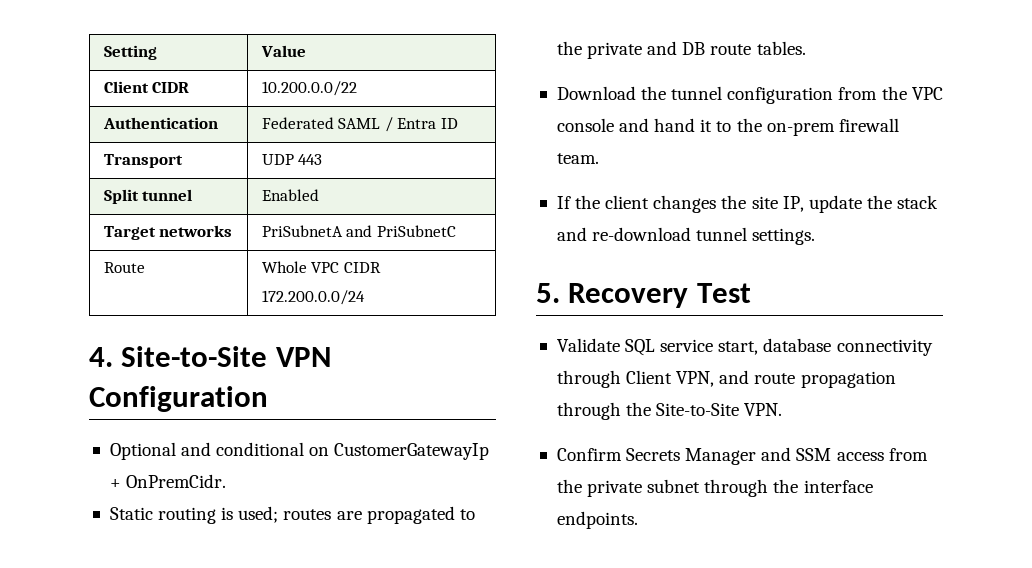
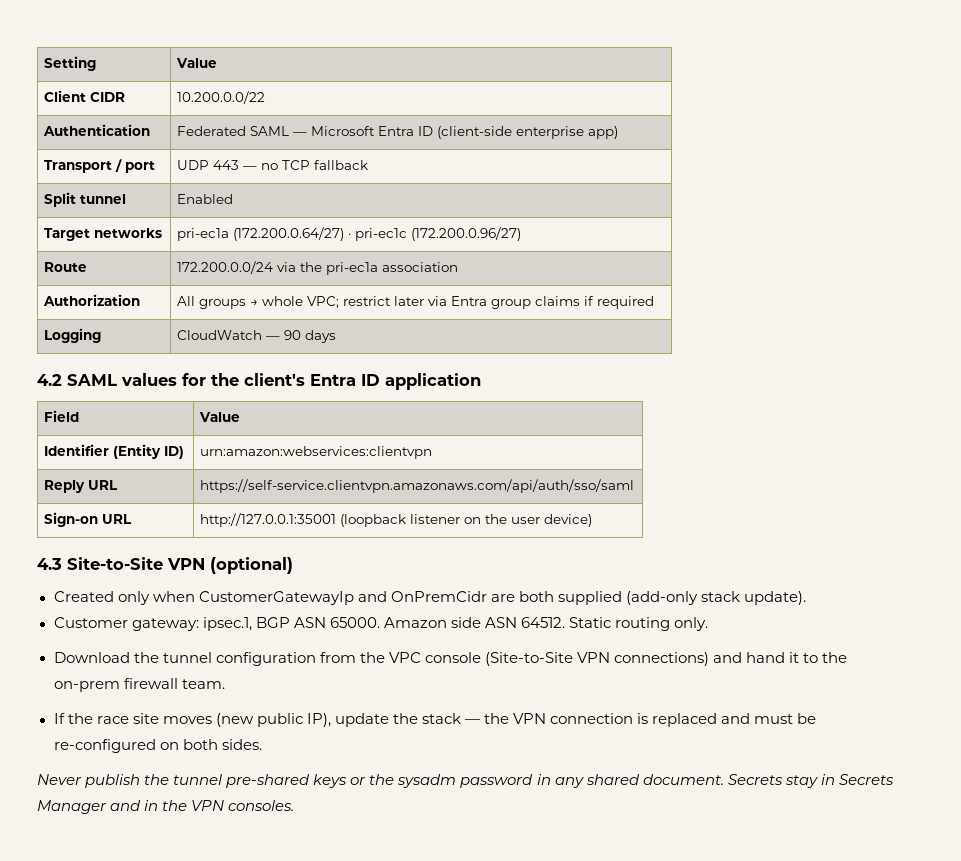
- Authentication | Federated SAML / Entra ID
+ Authentication | Federated SAML — Microsoft Entra ID (client-side enterprise app)
- Transport | UDP 443
+ Transport / port | UDP 443 — no TCP fallback
- Target networks | PriSubnetA and PriSubnetC
- Route | Whole VPC CIDR 172.200.0.0/24
- 4. Site-to-Site VPN Configuration
- Optional and conditional on CustomerGatewayIp + OnPremCidr.
- Static routing is used; routes are propagated to the private and DB route tables.
+ Target networks | pri-ec1a (172.200.0.64/27) · pri-ec1c (172.200.0.96/27)
+ Route | 172.200.0.0/24 via the pri-ec1a association
+ Authorization | All groups → whole VPC; restrict later via Entra group claims if required
+ Logging | CloudWatch — 90 days
+ 4.2 SAML values for the client's Entra ID application
+ Field | Value
+ Identifier (Entity ID) | urn:amazon:webservices:clientvpn
+ Reply URL | https://self-service.clientvpn.amazonaws.com/api/auth/sso/saml
+ Sign-on URL | http://127.0.0.1:35001 (loopback listener on the user device)
+ 4.3 Site-to-Site VPN (optional)
+ Created only when CustomerGatewayIp and OnPremCidr are both supplied (add-only stack update).
+ Customer gateway: ipsec.1, BGP ASN 65000. Amazon side ASN 64512. Static routing only.
- Download the tunnel configuration from the VPC console and hand it to the on-prem firewall team.
+ Download the tunnel configuration from the VPC console (Site-to-Site VPN connections) and hand it to the on-prem firewall team.
- If the client changes the site IP, update the stack and re-download tunnel settings.
- 5. Recovery Test
- Validate SQL service start, database connectivity through Client VPN, and route propagation through the Site-to-Site VPN.
- Confirm Secrets Manager and SSM access from the private subnet through the interface endpoints.
+ If the race site moves (new public IP), update the stack — the VPN connection is replaced and must be re-configured on both sides.
+ Never publish the tunnel pre-shared keys or the sysadm password in any shared document. Secrets stay in Secrets Manager and in the VPN consoles.

